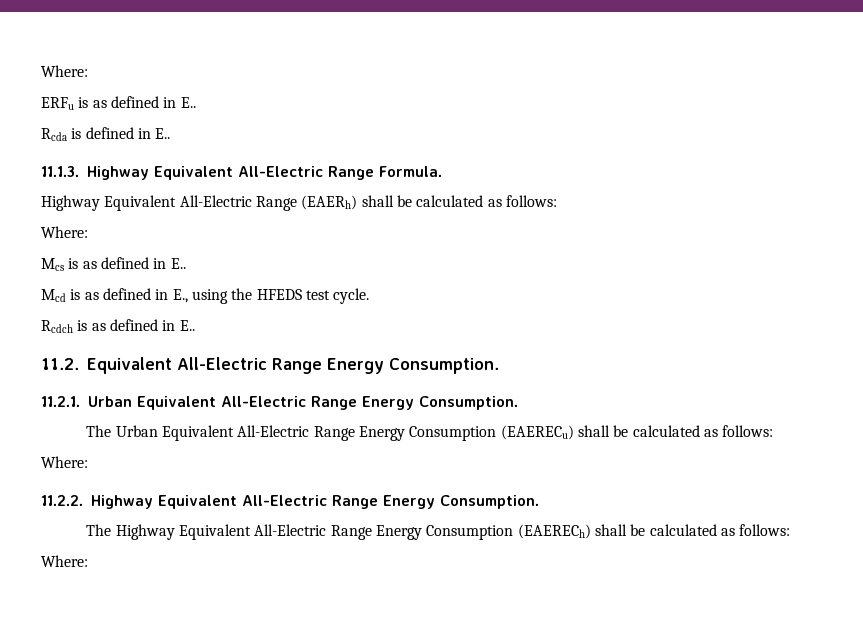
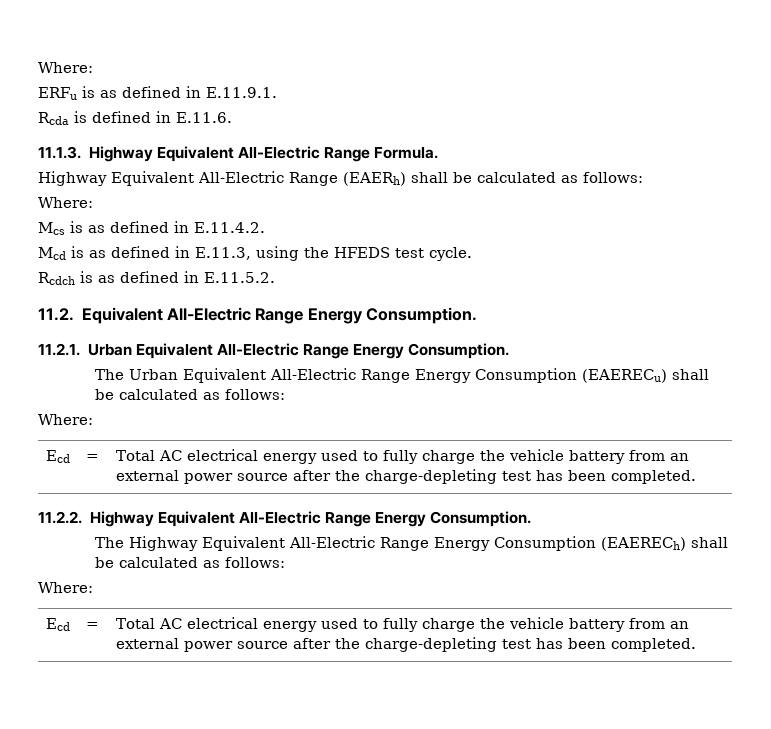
- ERFu is as defined in E..
+ ERFu is as defined in E.11.9.1.
- Rcda is defined in E..
+ Rcda is defined in E.11.6.
- Mcs is as defined in E..
+ Mcs is as defined in E.11.4.2.
- Mcd is as defined in E., using the HFEDS test cycle.
+ Mcd is as defined in E.11.3, using the HFEDS test cycle.
- Rcdch is as defined in E..
+ Rcdch is as defined in E.11.5.2.
  The Urban Equivalent All-Electric Range Energy Consumption (EAERECu) shall be calculated as follows:
  Where:
+ Ecd | = | Total AC electrical energy used to fully charge the vehicle battery from an external power source after the charge-depleting test has been completed.
  The Highway Equivalent All-Electric Range Energy Consumption (EAERECh) shall be calculated as follows:
  Where:
+ Ecd | = | Total AC electrical energy used to fully charge the vehicle battery from an external power source after the charge-depleting test has been completed.

